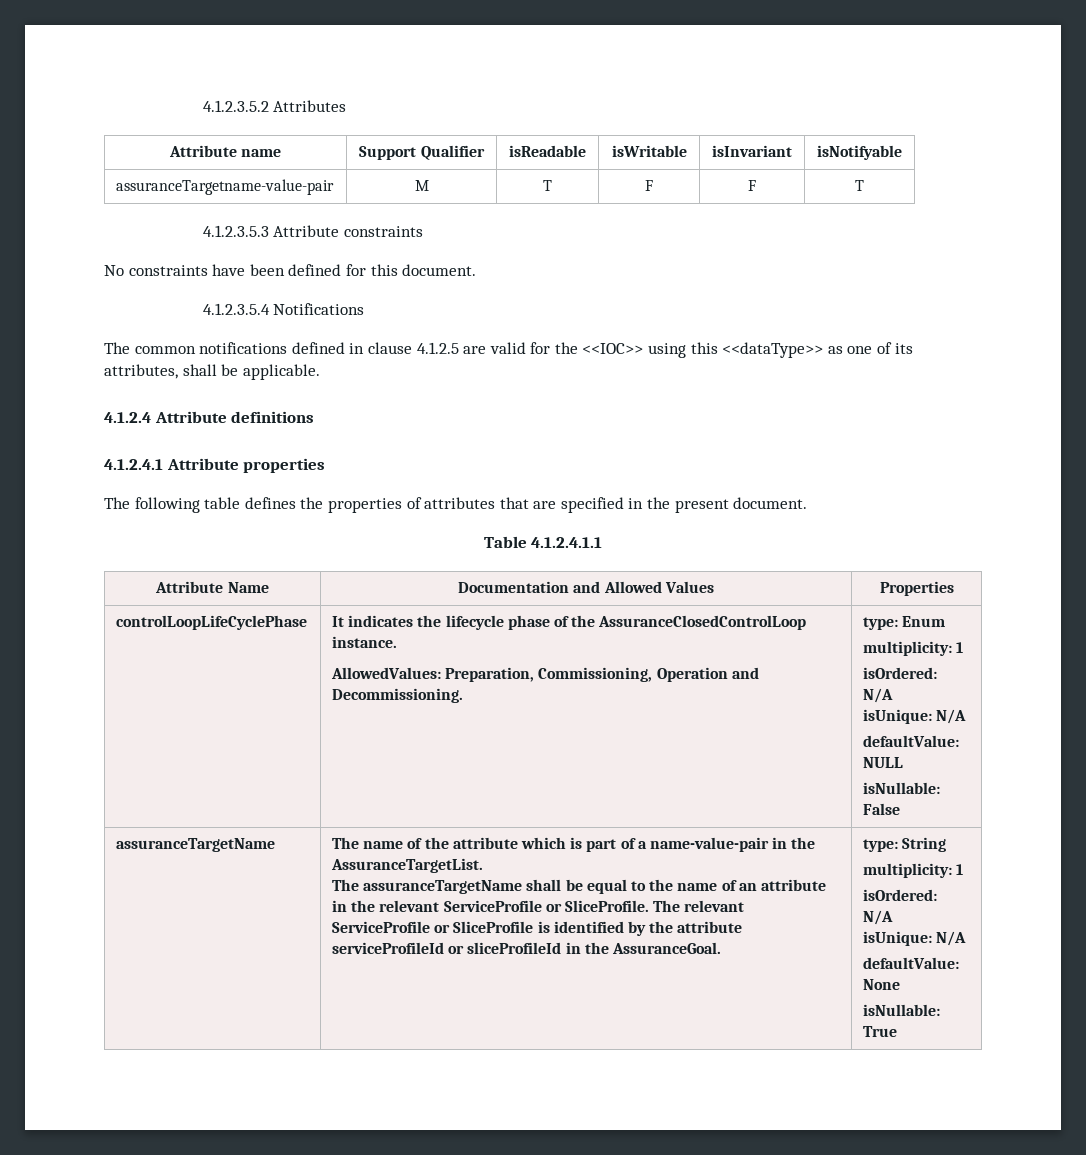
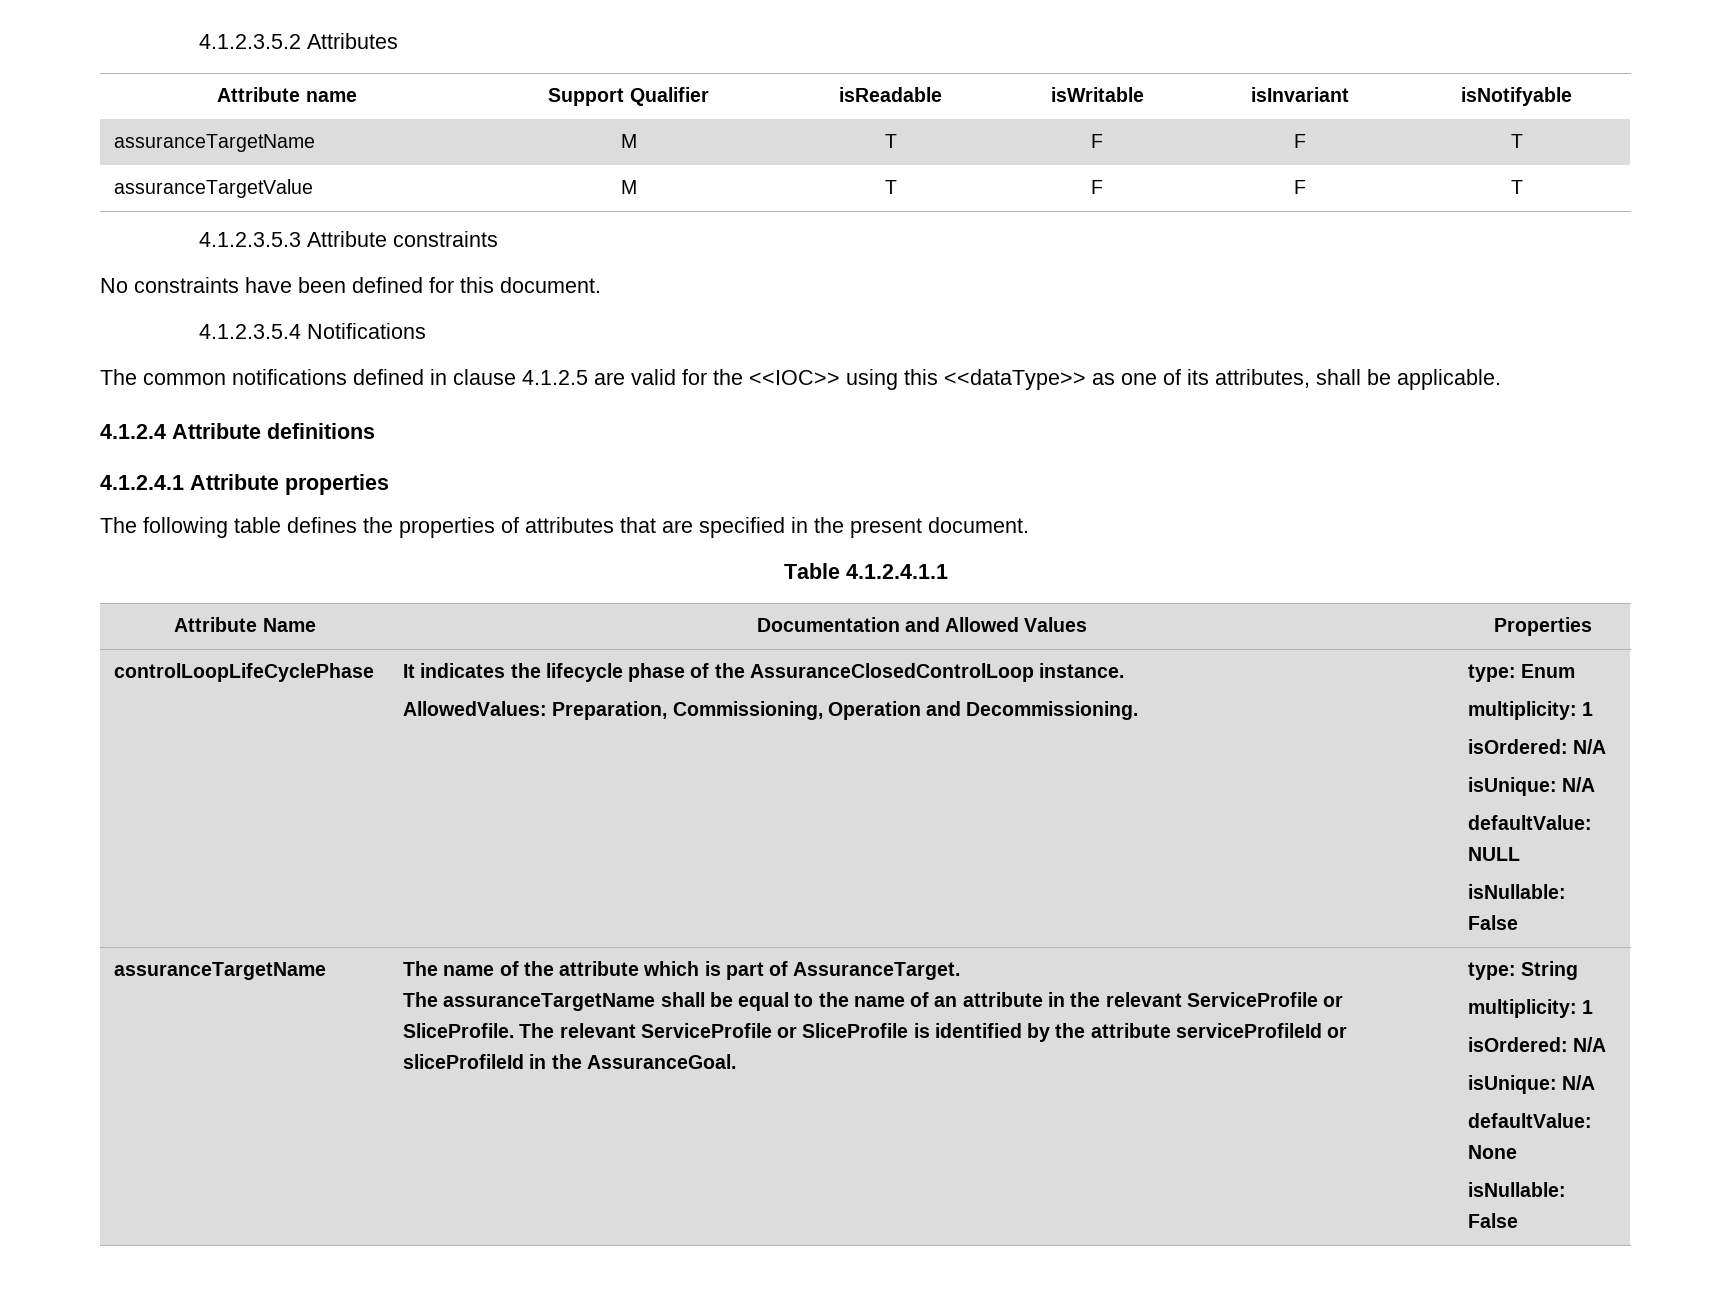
- assuranceTargetname-value-pair | M | T | F | F | T
+ assuranceTargetName | M | T | F | F | T
+ assuranceTargetValue | M | T | F | F | T
- The name of the attribute which is part of a name-value-pair in the AssuranceTargetList.
+ The name of the attribute which is part of AssuranceTarget.
  defaultValue: None
- isNullable: True
+ isNullable: False

